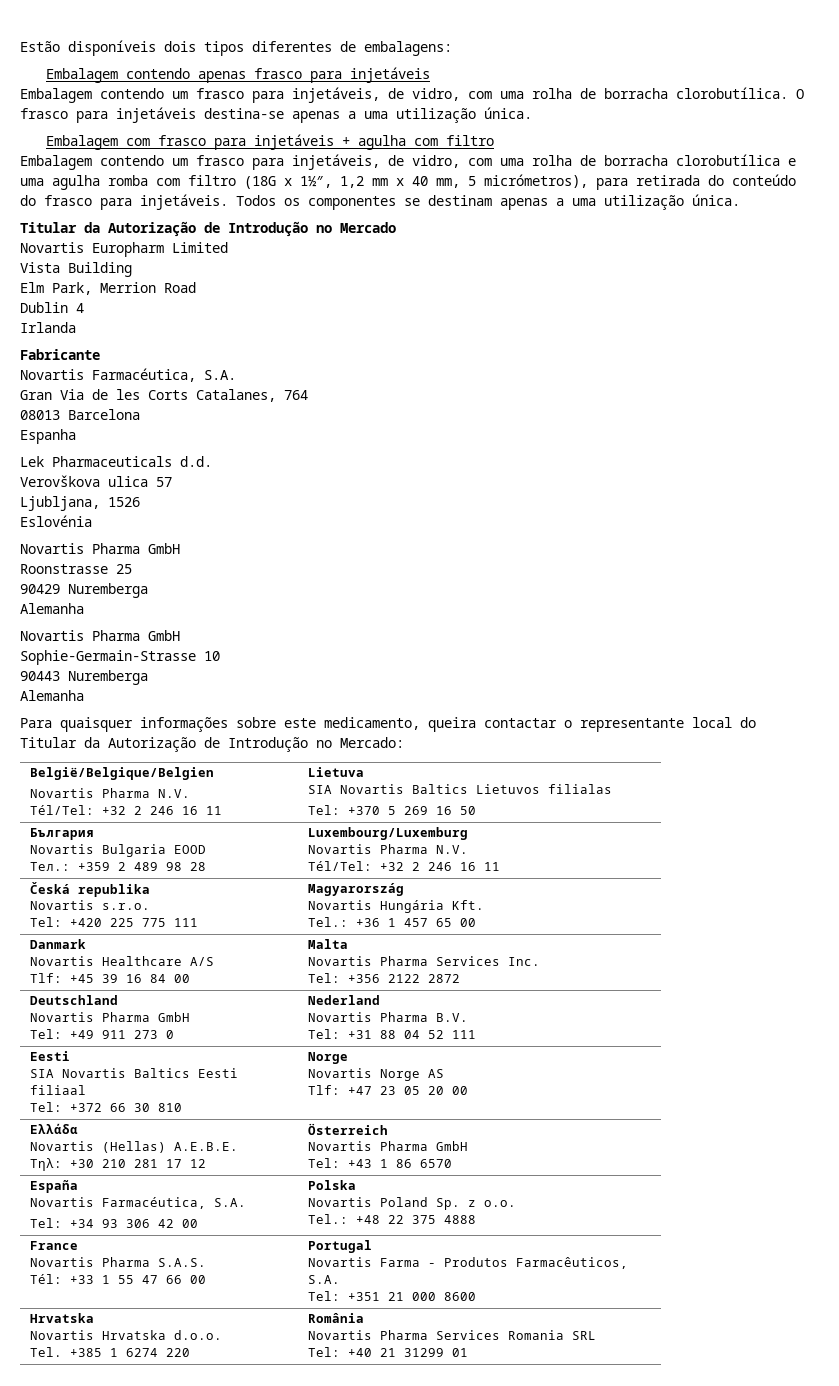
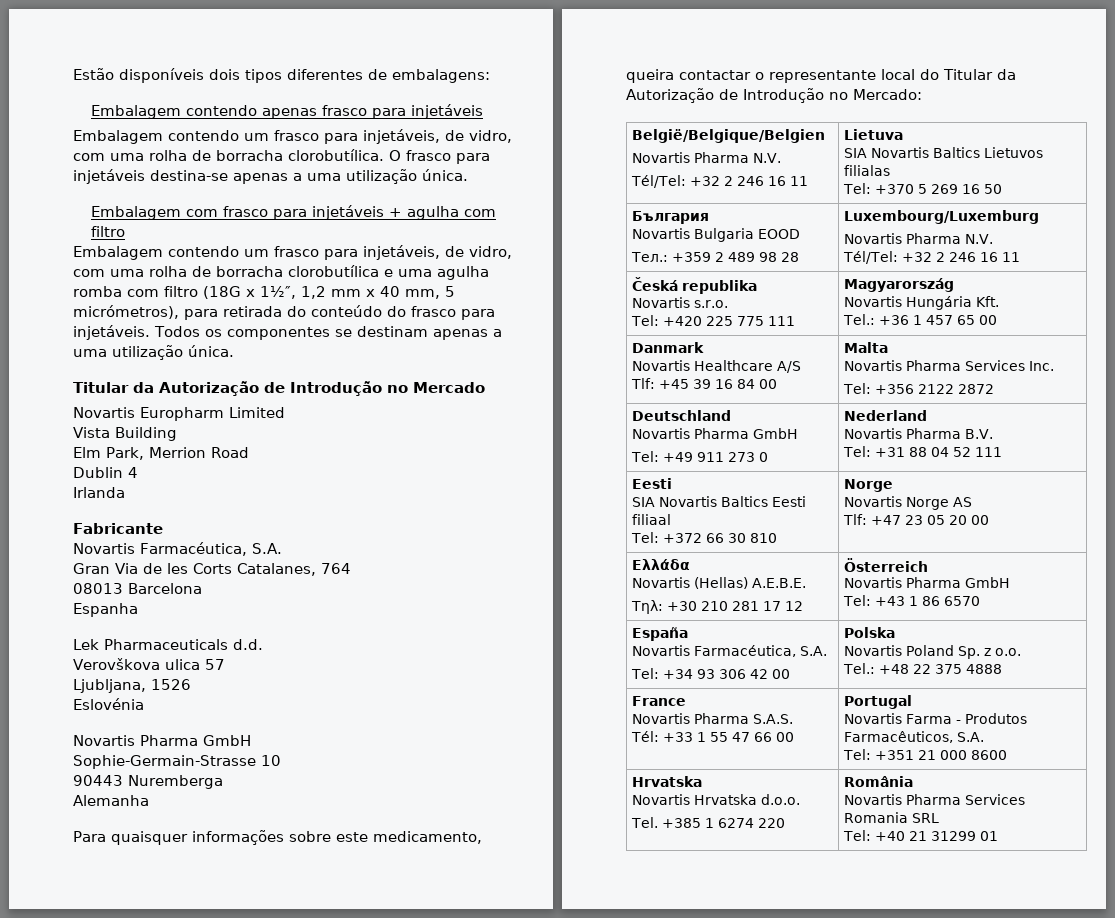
- Roonstrasse 25
- 90429 Nuremberga
- Alemanha
- Novartis Pharma GmbH

